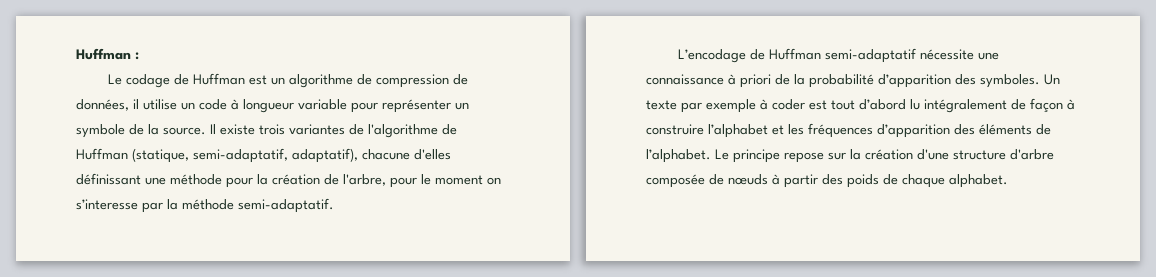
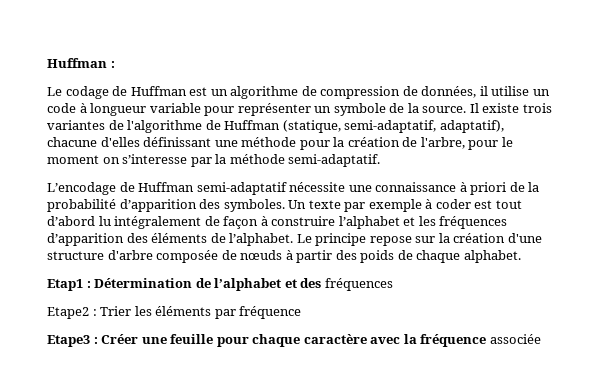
+ Etap1 : Détermination de l’alphabet et des fréquences
+ Etape2 : Trier les éléments par fréquence
+ Etape3 : Créer une feuille pour chaque caractère avec la fréquence associée

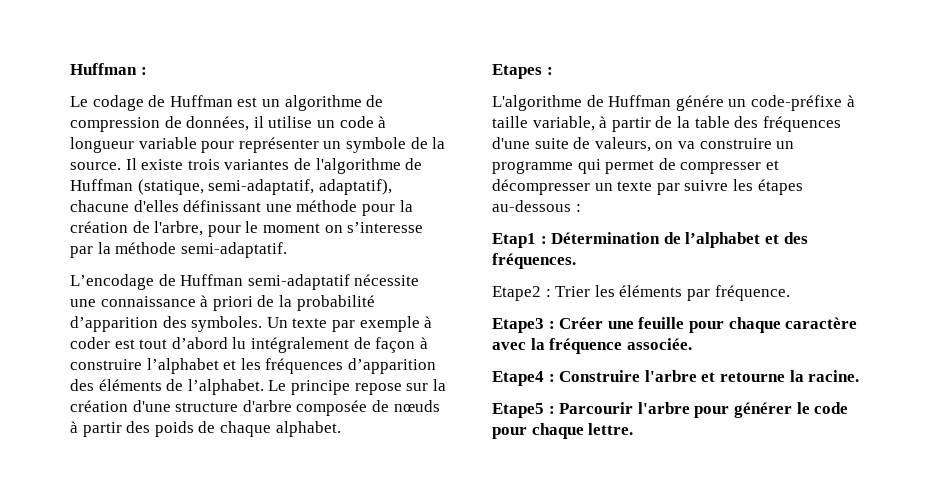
+ Etapes :
+ L'algorithme de Huffman génére un code-préfixe à taille variable, à partir de la table des fréquences d'une suite de valeurs, on va construire un programme qui permet de compresser et décompresser un texte par suivre les étapes au-dessous :
- Etap1 : Détermination de l’alphabet et des fréquences
+ Etap1 : Détermination de l’alphabet et des fréquences.
- Etape2 : Trier les éléments par fréquence
+ Etape2 : Trier les éléments par fréquence.
- Etape3 : Créer une feuille pour chaque caractère avec la fréquence associée
+ Etape3 : Créer une feuille pour chaque caractère avec la fréquence associée.
+ Etape4 : Construire l'arbre et retourne la racine.
+ Etape5 : Parcourir l'arbre pour générer le code pour chaque lettre.

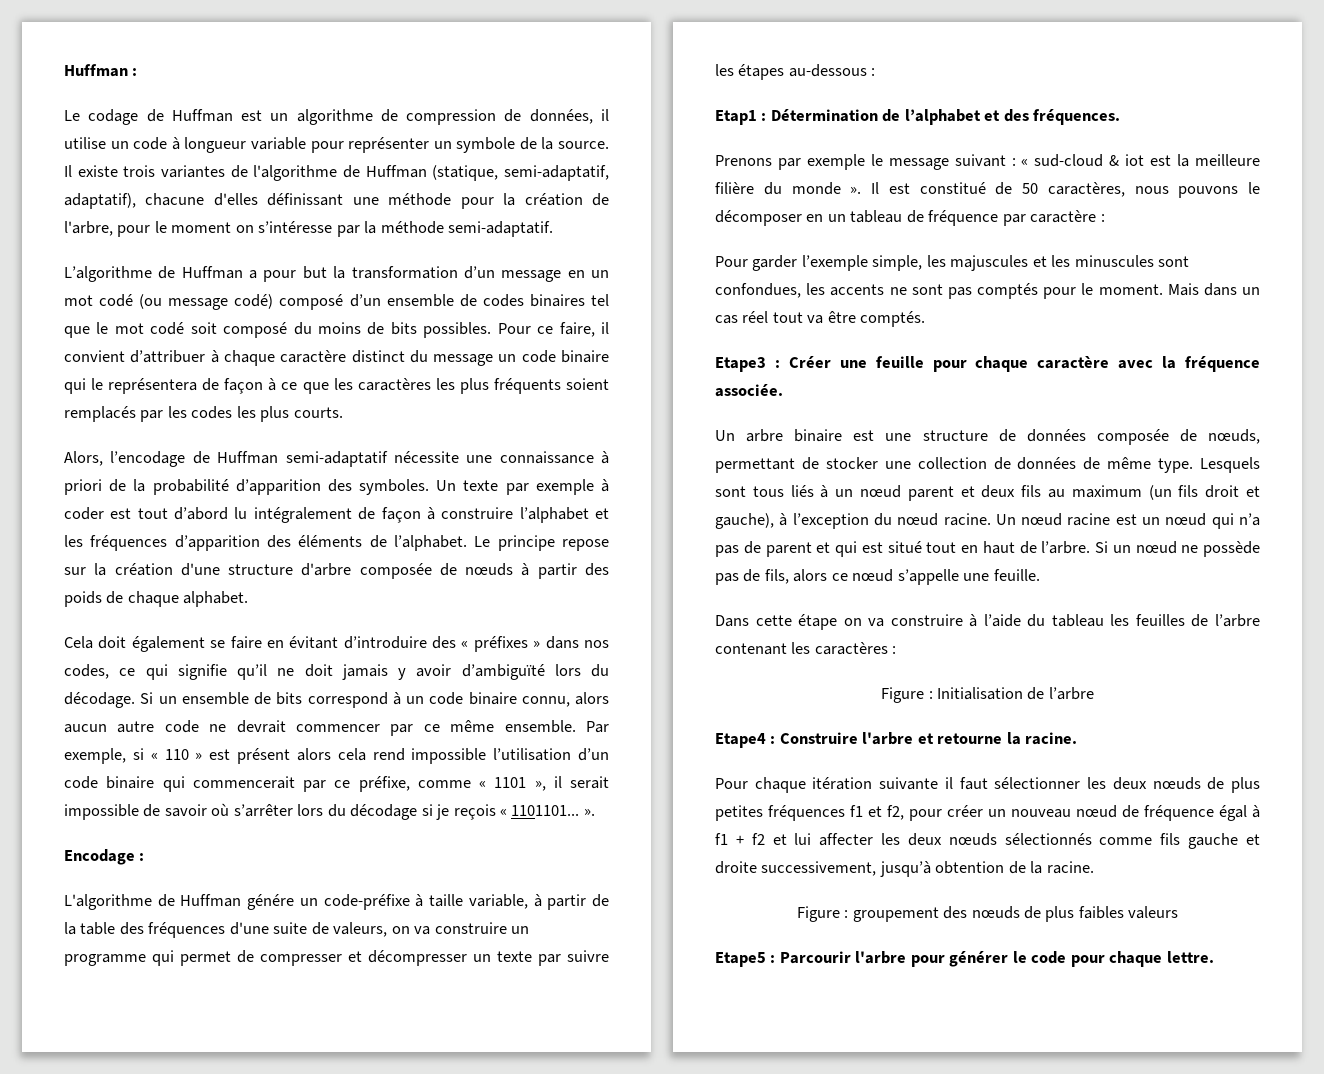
- Il existe trois variantes de l'algorithme de Huffman (statique, semi-adaptatif, adaptatif), chacune d'elles définissant une méthode pour la création de l'arbre, pour le moment on s’interesse par la méthode semi-adaptatif.
+ Il existe trois variantes de l'algorithme de Huffman (statique, semi-adaptatif, adaptatif), chacune d'elles définissant une méthode pour la création de l'arbre, pour le moment on s’intéresse par la méthode semi-adaptatif.
- L’encodage de Huffman semi-adaptatif nécessite une connaissance à priori de la probabilité d’apparition des symboles.
+ L’algorithme de Huffman a pour but la transformation d’un message en un mot codé (ou message codé) composé d’un ensemble de codes binaires tel que le mot codé soit composé du moins de bits possibles. Pour ce faire, il convient d’attribuer à chaque caractère distinct du message un code binaire qui le représentera de façon à ce que les caractères les plus fréquents soient remplacés par les codes les plus courts.
+ Alors, l’encodage de Huffman semi-adaptatif nécessite une connaissance à priori de la probabilité d’apparition des symboles.
- Etapes :
+ Cela doit également se faire en évitant d’introduire des « préfixes » dans nos codes, ce qui signifie qu’il ne doit jamais y avoir d’ambiguïté lors du décodage. Si un ensemble de bits correspond à un code binaire connu, alors aucun autre code ne devrait commencer par ce même ensemble. Par exemple, si « 110 » est présent alors cela rend impossible l’utilisation d’un code binaire qui commencerait par ce préfixe, comme « 1101 », il serait impossible de savoir où s’arrêter lors du décodage si je reçois « 1101101... ».
+ Encodage :
- Etape2 : Trier les éléments par fréquence.
+ Prenons par exemple le message suivant : « sud-cloud & iot est la meilleure filière du monde ». Il est constitué de 50 caractères, nous pouvons le décomposer en un tableau de fréquence par caractère :
+ Pour garder l’exemple simple, les majuscules et les minuscules sont confondues, les accents ne sont pas comptés pour le moment. Mais dans un cas réel tout va être comptés.
+ Un arbre binaire est une structure de données composée de nœuds, permettant de stocker une collection de données de même type. Lesquels sont tous liés à un nœud parent et deux fils au maximum (un fils droit et gauche), à l’exception du nœud racine. Un nœud racine est un nœud qui n’a pas de parent et qui est situé tout en haut de l’arbre. Si un nœud ne possède pas de fils, alors ce nœud s’appelle une feuille.
+ Dans cette étape on va construire à l’aide du tableau les feuilles de l’arbre contenant les caractères :
+ Figure : Initialisation de l’arbre
+ Pour chaque itération suivante il faut sélectionner les deux nœuds de plus petites fréquences f1 et f2, pour créer un nouveau nœud de fréquence égal à f1 + f2 et lui affecter les deux nœuds sélectionnés comme fils gauche et droite successivement, jusqu’à obtention de la racine.
+ Figure : groupement des nœuds de plus faibles valeurs

